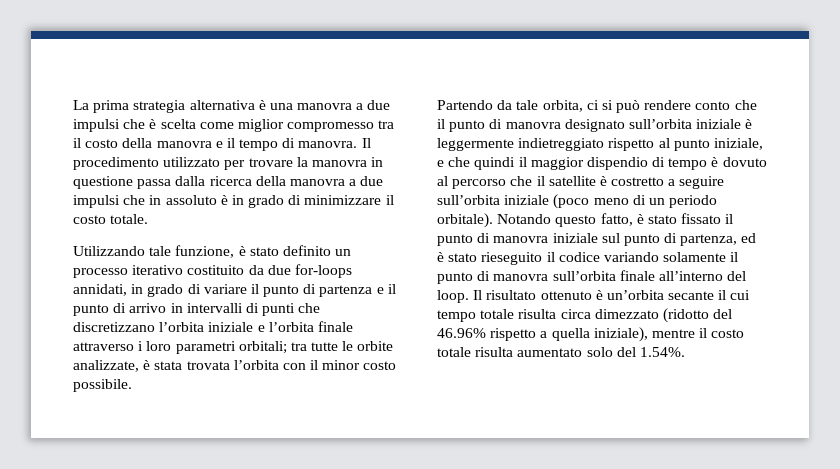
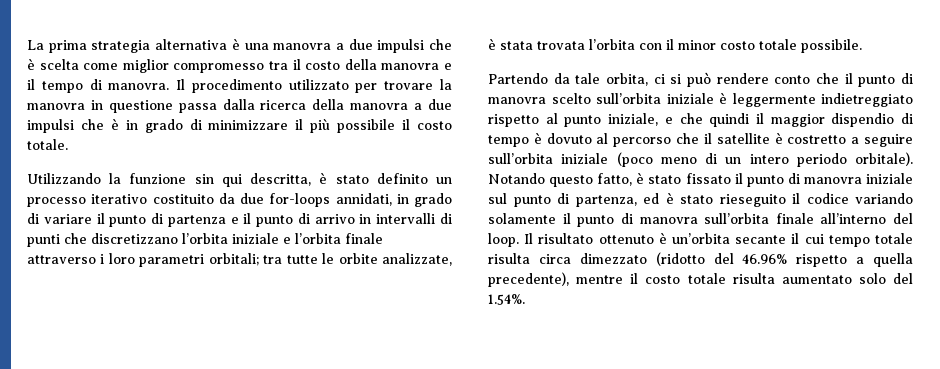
- Il procedimento utilizzato per trovare la manovra in questione passa dalla ricerca della manovra a due impulsi che in assoluto è in grado di minimizzare il costo totale.
+ Il procedimento utilizzato per trovare la manovra in questione passa dalla ricerca della manovra a due impulsi che è in grado di minimizzare il più possibile il costo totale.
- Utilizzando tale funzione, è stato definito un processo iterativo costituito da due for-loops annidati, in grado di variare il punto di partenza e il punto di arrivo in intervalli di punti che discretizzano l’orbita iniziale e l’orbita finale attraverso i loro parametri orbitali; tra tutte le orbite analizzate, è stata trovata l’orbita con il minor costo possibile.
+ Utilizzando la funzione sin qui descritta, è stato definito un processo iterativo costituito da due for-loops annidati, in grado di variare il punto di partenza e il punto di arrivo in intervalli di punti che discretizzano l’orbita iniziale e l’orbita finale attraverso i loro parametri orbitali; tra tutte le orbite analizzate, è stata trovata l’orbita con il minor costo totale possibile.
- Partendo da tale orbita, ci si può rendere conto che il punto di manovra designato sull’orbita iniziale è leggermente indietreggiato rispetto al punto iniziale, e che quindi il maggior dispendio di tempo è dovuto al percorso che il satellite è costretto a seguire sull’orbita iniziale (poco meno di un periodo orbitale).
+ Partendo da tale orbita, ci si può rendere conto che il punto di manovra scelto sull’orbita iniziale è leggermente indietreggiato rispetto al punto iniziale, e che quindi il maggior dispendio di tempo è dovuto al percorso che il satellite è costretto a seguire sull’orbita iniziale (poco meno di un intero periodo orbitale).
- Il risultato ottenuto è un’orbita secante il cui tempo totale risulta circa dimezzato (ridotto del 46.96% rispetto a quella iniziale), mentre il costo totale risulta aumentato solo del 1.54%.
+ Il risultato ottenuto è un’orbita secante il cui tempo totale risulta circa dimezzato (ridotto del 46.96% rispetto a quella precedente), mentre il costo totale risulta aumentato solo del 1.54%.

